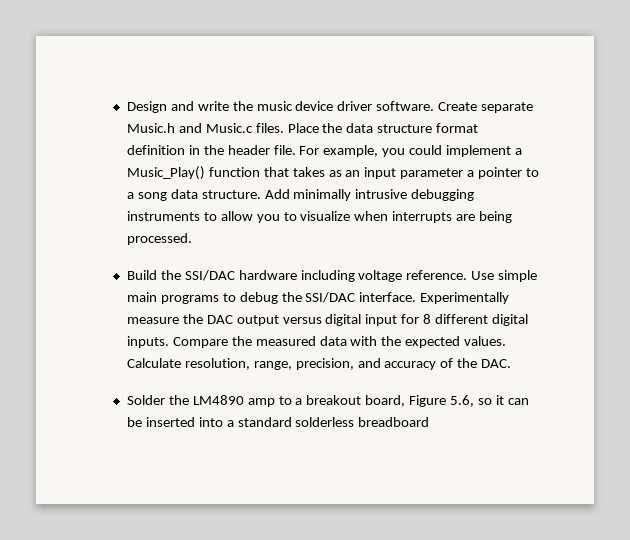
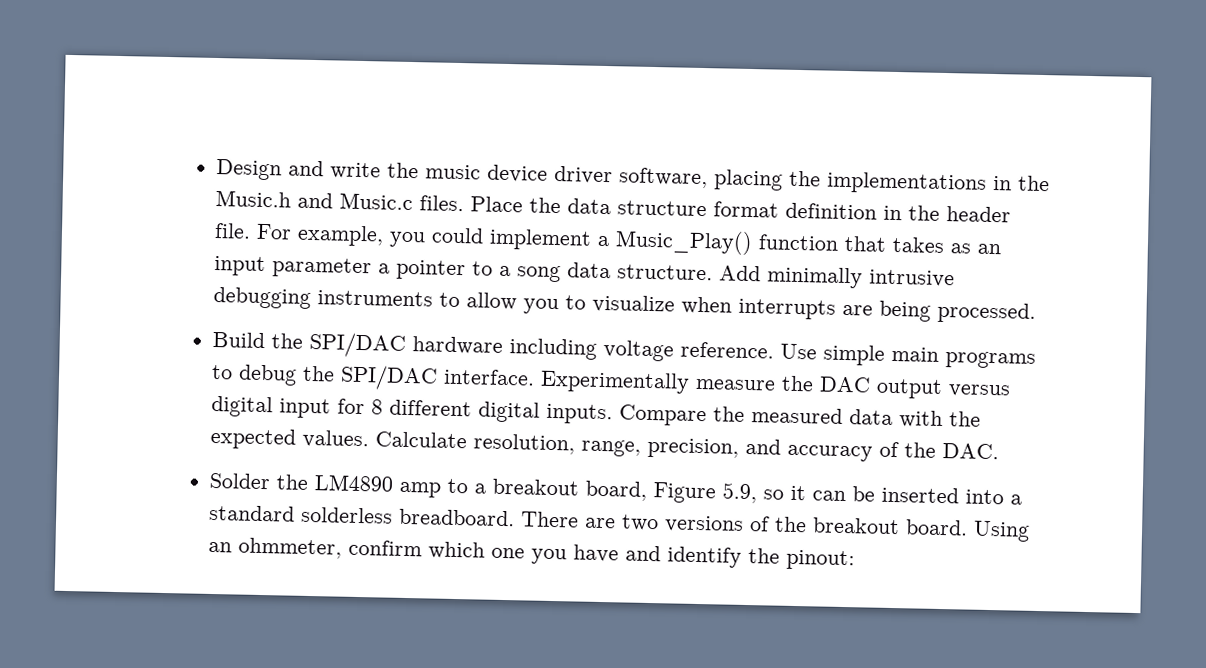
- Design and write the music device driver software. Create separate Music.h and Music.c files.
+ Design and write the music device driver software, placing the implementations in the Music.h and Music.c files.
- Build the SSI/DAC hardware including voltage reference.
+ Build the SPI/DAC hardware including voltage reference.
- Use simple main programs to debug the SSI/DAC interface.
+ Use simple main programs to debug the SPI/DAC interface.
- Solder the LM4890 amp to a breakout board, Figure 5.6, so it can be inserted into a standard solderless breadboard
+ Solder the LM4890 amp to a breakout board, Figure 5.9, so it can be inserted into a standard solderless breadboard. There are two versions of the breakout board. Using an ohmmeter, confirm which one you have and identify the pinout:

